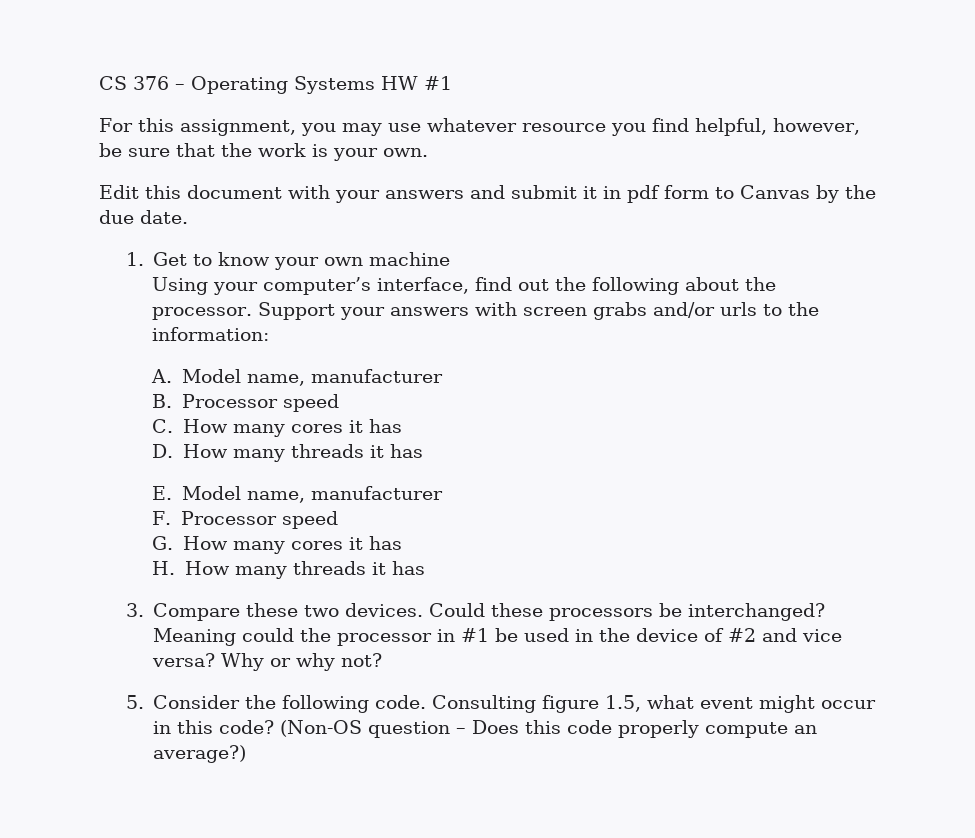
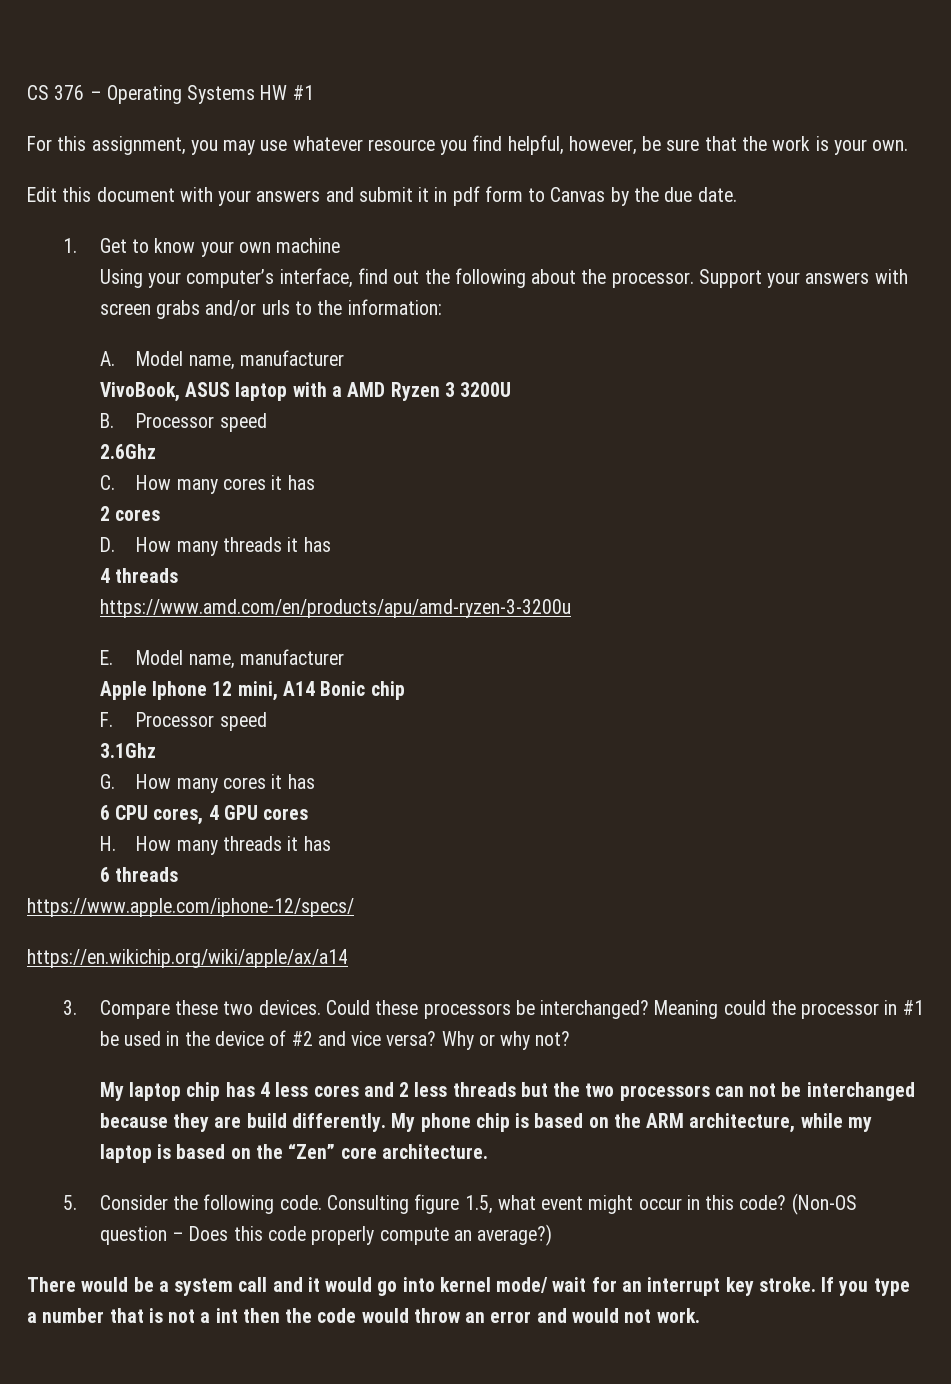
+ VivoBook, ASUS laptop with a AMD Ryzen 3 3200U
+ 2.6Ghz
+ 2 cores
+ 4 threads
+ https://www.amd.com/en/products/apu/amd-ryzen-3-3200u
+ Apple Iphone 12 mini, A14 Bonic chip
+ 3.1Ghz
+ 6 CPU cores, 4 GPU cores
+ 6 threads
+ https://www.apple.com/iphone-12/specs/
+ https://en.wikichip.org/wiki/apple/ax/a14
+ My laptop chip has 4 less cores and 2 less threads but the two processors can not be interchanged because they are build differently. My phone chip is based on the ARM architecture, while my laptop is based on the “Zen” core architecture.
+ There would be a system call and it would go into kernel mode/ wait for an interrupt key stroke. If you type a number that is not a int then the code would throw an error and would not work.

